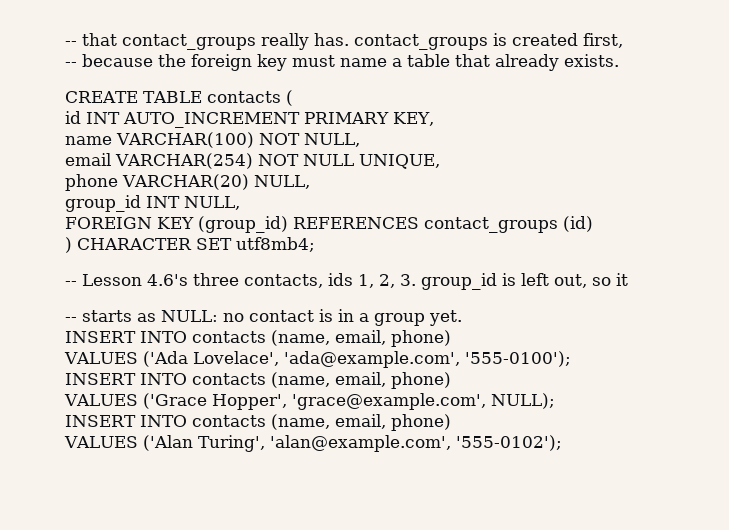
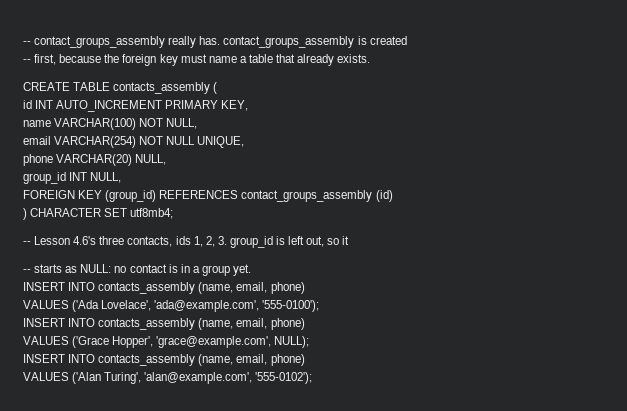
- -- that contact_groups really has. contact_groups is created first,
- -- because the foreign key must name a table that already exists.
+ -- contact_groups_assembly really has. contact_groups_assembly is created
+ -- first, because the foreign key must name a table that already exists.
- CREATE TABLE contacts (
+ CREATE TABLE contacts_assembly (
- FOREIGN KEY (group_id) REFERENCES contact_groups (id)
+ FOREIGN KEY (group_id) REFERENCES contact_groups_assembly (id)
  -- starts as NULL: no contact is in a group yet.
- INSERT INTO contacts (name, email, phone)
+ INSERT INTO contacts_assembly (name, email, phone)
  VALUES ('Ada Lovelace', 'ada@example.com', '555-0100');
- INSERT INTO contacts (name, email, phone)
+ INSERT INTO contacts_assembly (name, email, phone)
  VALUES ('Grace Hopper', 'grace@example.com', NULL);
- INSERT INTO contacts (name, email, phone)
+ INSERT INTO contacts_assembly (name, email, phone)

